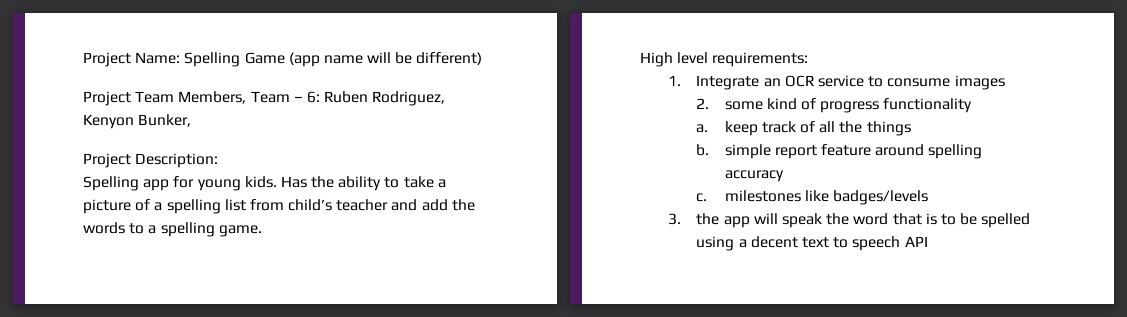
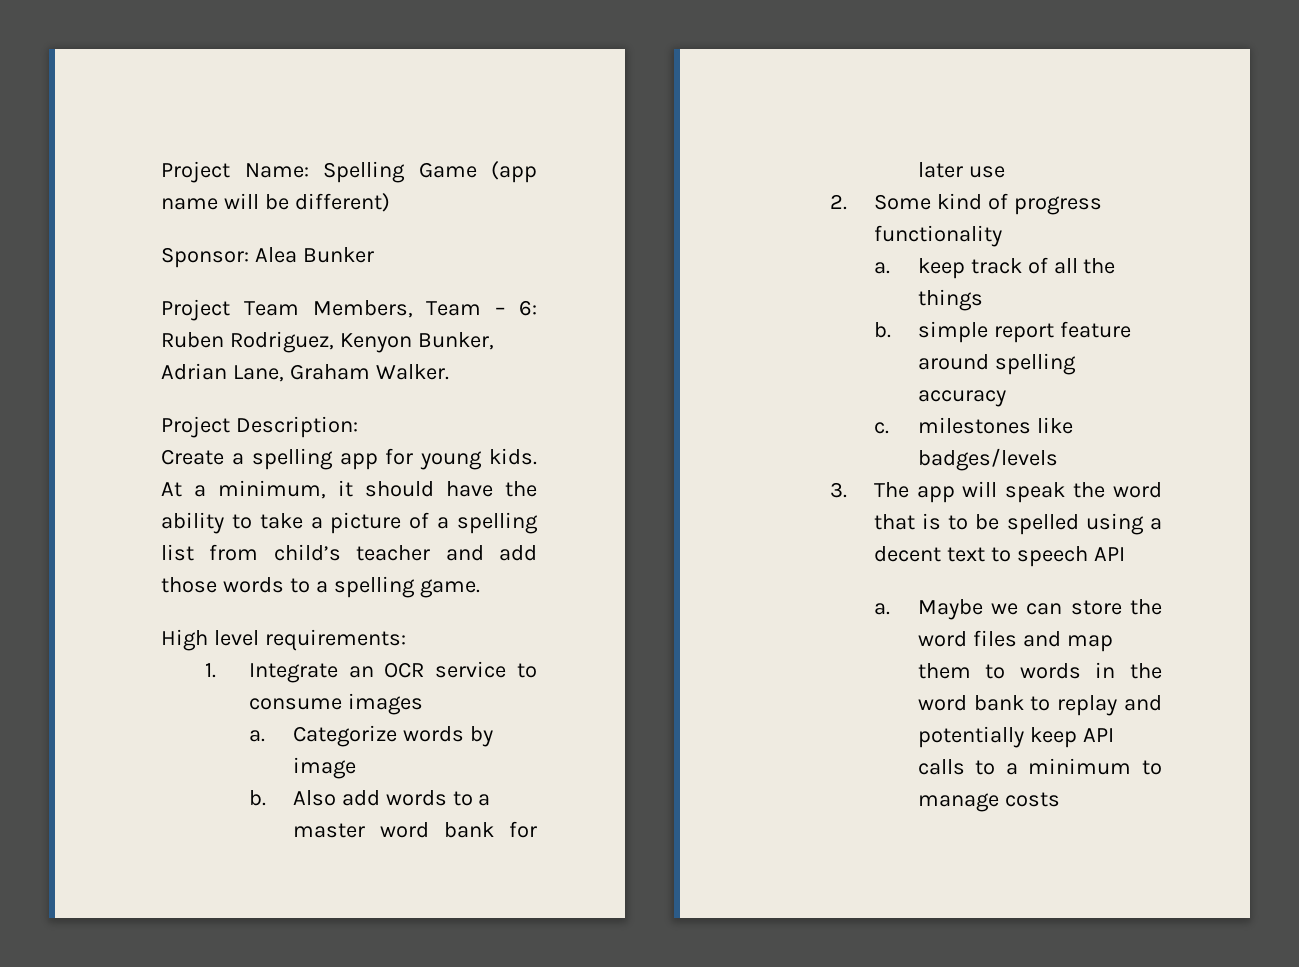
+ Sponsor: Alea Bunker
- Project Team Members, Team – 6: Ruben Rodriguez, Kenyon Bunker,
+ Project Team Members, Team – 6: Ruben Rodriguez, Kenyon Bunker, Adrian Lane, Graham Walker.
- Spelling app for young kids.
+ Create a spelling app for young kids.
- Has the ability to take a picture of a spelling list from child’s teacher and add the words to a spelling game.
+ At a minimum, it should have the ability to take a picture of a spelling list from child’s teacher and add those words to a spelling game.
- 2. some kind of progress functionality
+ a. Categorize words by image
+ b. Also add words to a master word bank for later use
+ 2. Some kind of progress functionality
- 3. the app will speak the word that is to be spelled using a decent text to speech API
+ 3. The app will speak the word that is to be spelled using a decent text to speech API
+ a. Maybe we can store the word files and map them to words in the word bank to replay and potentially keep API calls to a minimum to manage costs

